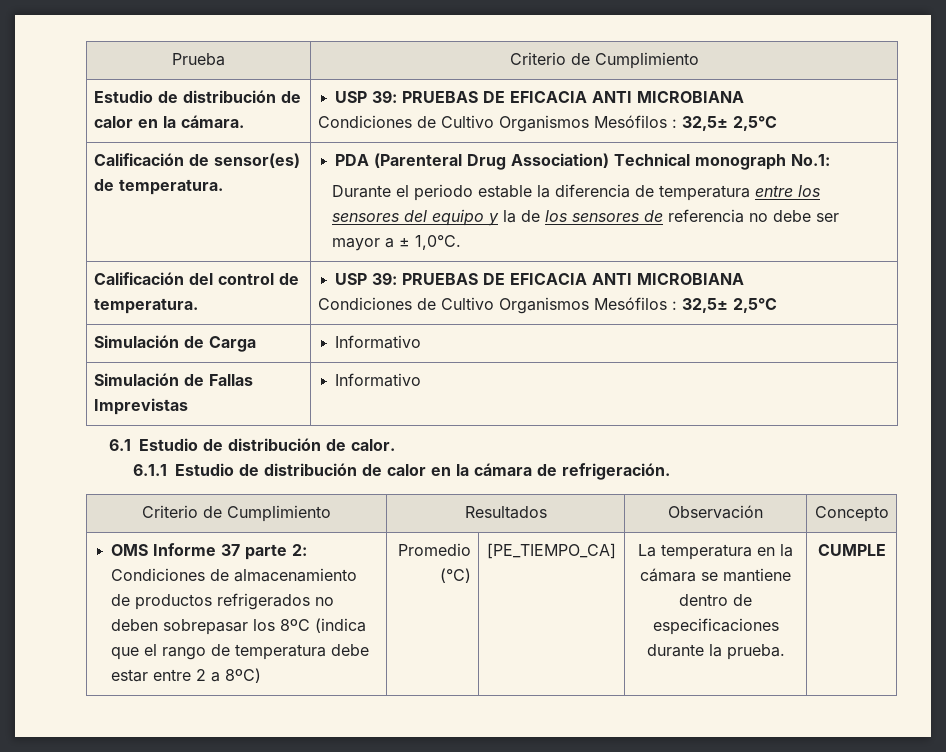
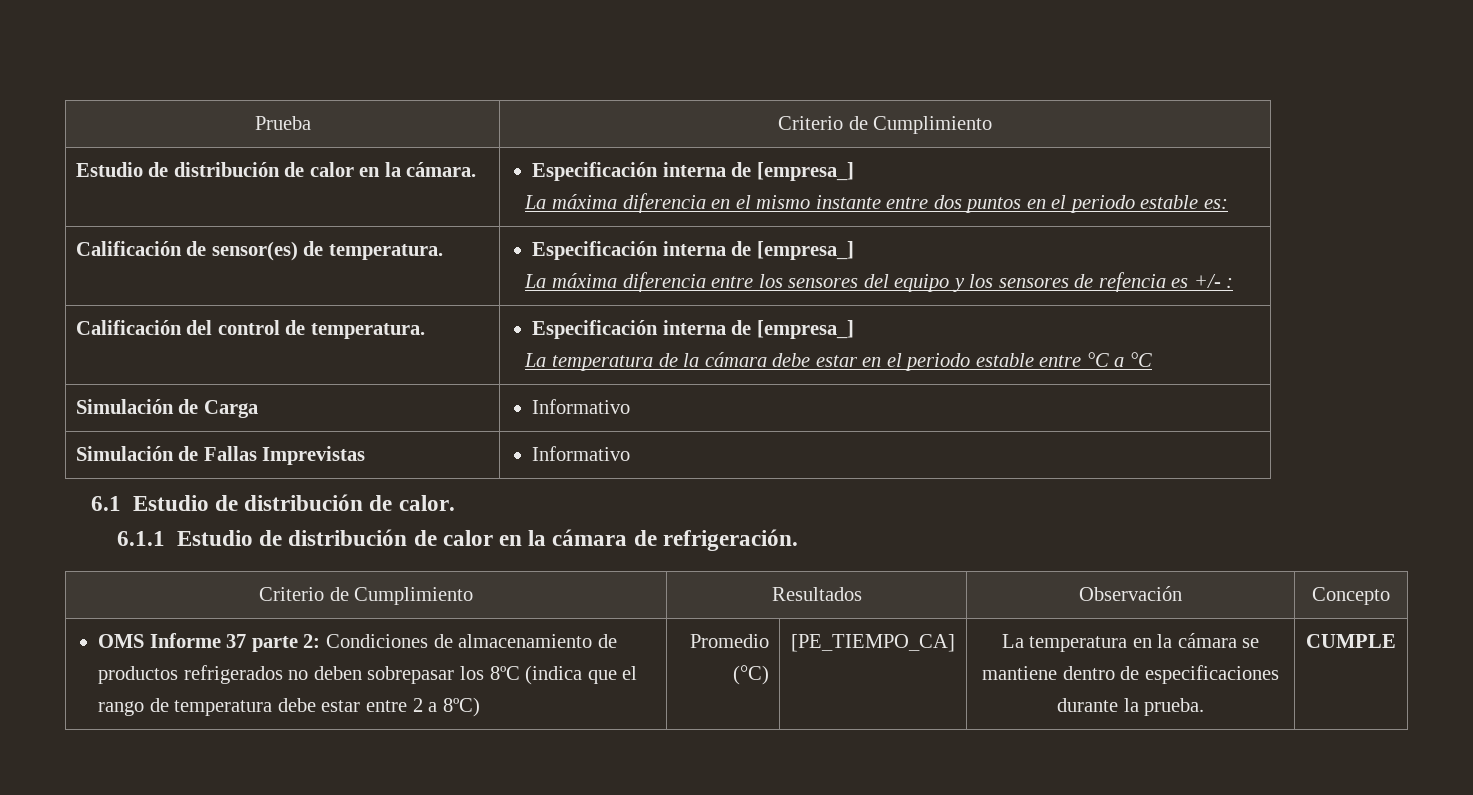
- Estudio de distribución de calor en la cámara. | USP 39: PRUEBAS DE EFICACIA ANTI MICROBIANA
- Condiciones de Cultivo Organismos Mesófilos : 32,5± 2,5°C
+ Estudio de distribución de calor en la cámara. | Especificación interna de [empresa_]
+ La máxima diferencia en el mismo instante entre dos puntos en el periodo estable es:
- Calificación de sensor(es) de temperatura. | PDA (Parenteral Drug Association) Technical monograph No.1:
- Durante el periodo estable la diferencia de temperatura entre los sensores del equipo y la de los sensores de referencia no debe ser mayor a ± 1,0°C.
+ Calificación de sensor(es) de temperatura. | Especificación interna de [empresa_]
+ La máxima diferencia entre los sensores del equipo y los sensores de refencia es +/- :
- Calificación del control de temperatura. | USP 39: PRUEBAS DE EFICACIA ANTI MICROBIANA
- Condiciones de Cultivo Organismos Mesófilos : 32,5± 2,5°C
+ Calificación del control de temperatura. | Especificación interna de [empresa_]
+ La temperatura de la cámara debe estar en el periodo estable entre °C a °C

